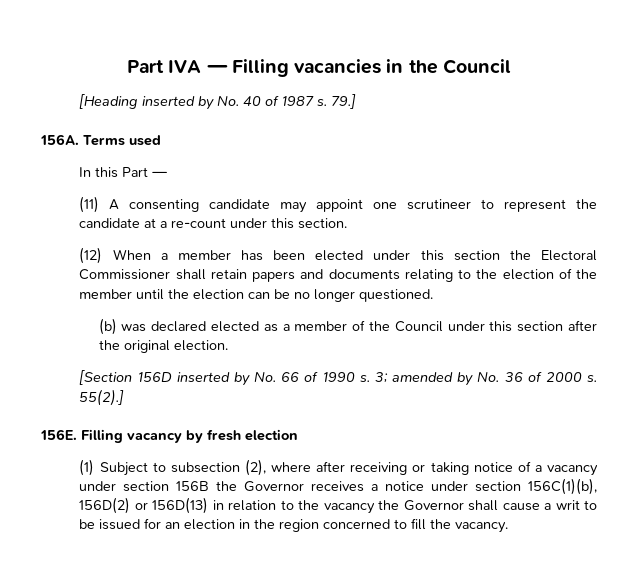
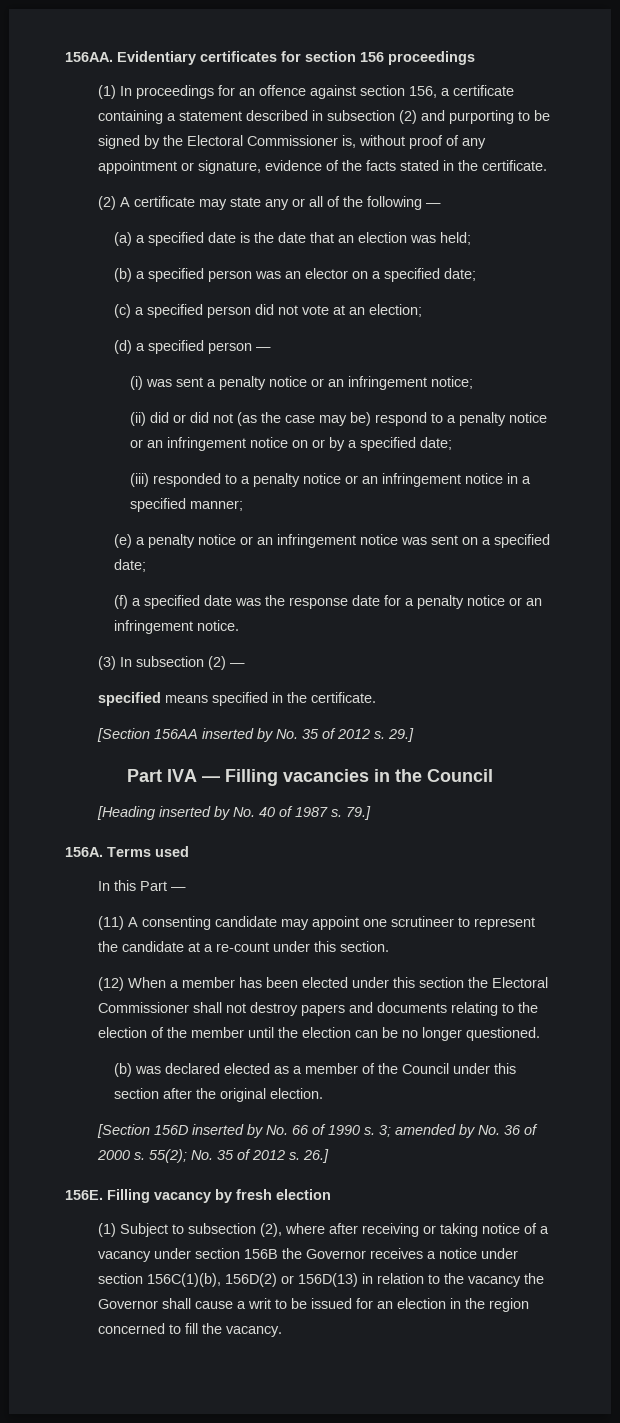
+ 156AA. Evidentiary certificates for section 156 proceedings
+ (1) In proceedings for an offence against section 156, a certificate containing a statement described in subsection (2) and purporting to be signed by the Electoral Commissioner is, without proof of any appointment or signature, evidence of the facts stated in the certificate.
+ (2) A certificate may state any or all of the following —
+ (a) a specified date is the date that an election was held;
+ (b) a specified person was an elector on a specified date;
+ (c) a specified person did not vote at an election;
+ (d) a specified person —
+ (i) was sent a penalty notice or an infringement notice;
+ (ii) did or did not (as the case may be) respond to a penalty notice or an infringement notice on or by a specified date;
+ (iii) responded to a penalty notice or an infringement notice in a specified manner;
+ (e) a penalty notice or an infringement notice was sent on a specified date;
+ (f) a specified date was the response date for a penalty notice or an infringement notice.
+ (3) In subsection (2) —
+ specified means specified in the certificate.
+ [Section 156AA inserted by No. 35 of 2012 s. 29.]
- (12) When a member has been elected under this section the Electoral Commissioner shall retain papers and documents relating to the election of the member until the election can be no longer questioned.
+ (12) When a member has been elected under this section the Electoral Commissioner shall not destroy papers and documents relating to the election of the member until the election can be no longer questioned.
- 55(2).]
+ 55(2); No. 35 of 2012 s. 26.]

